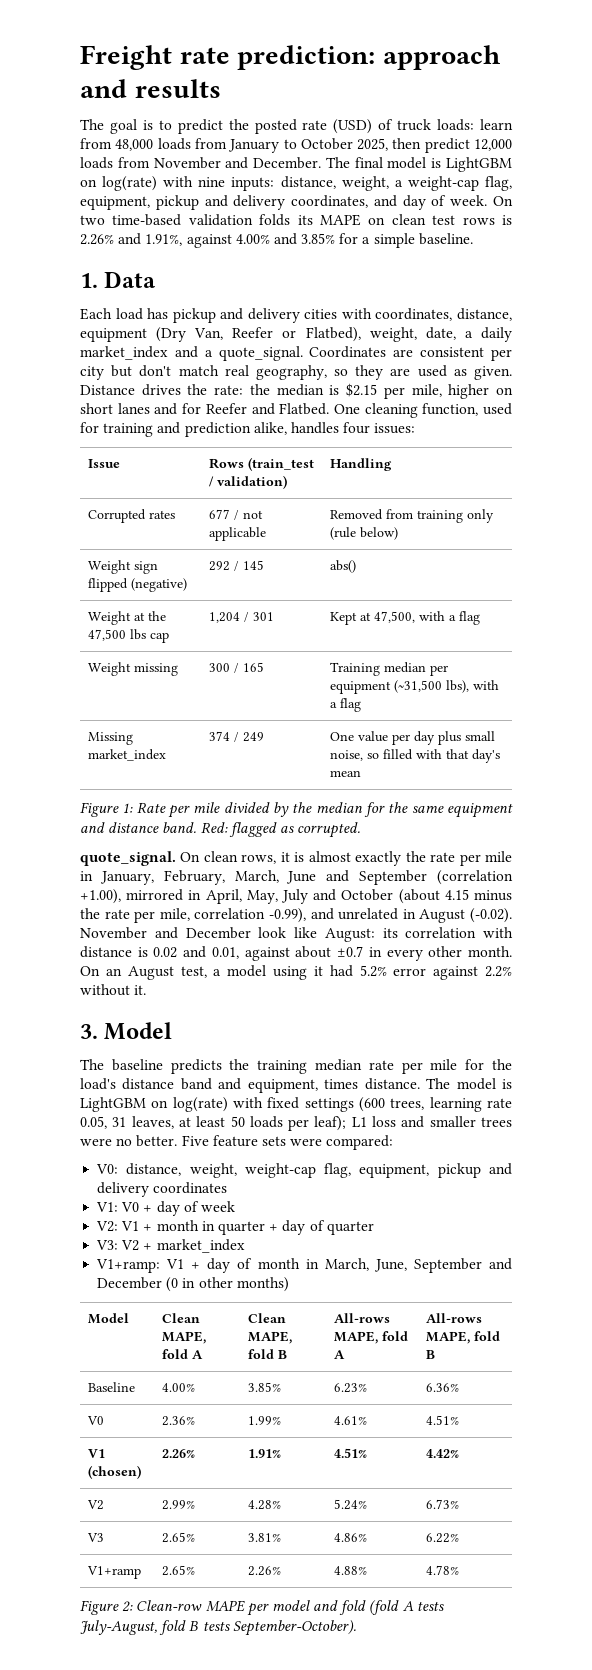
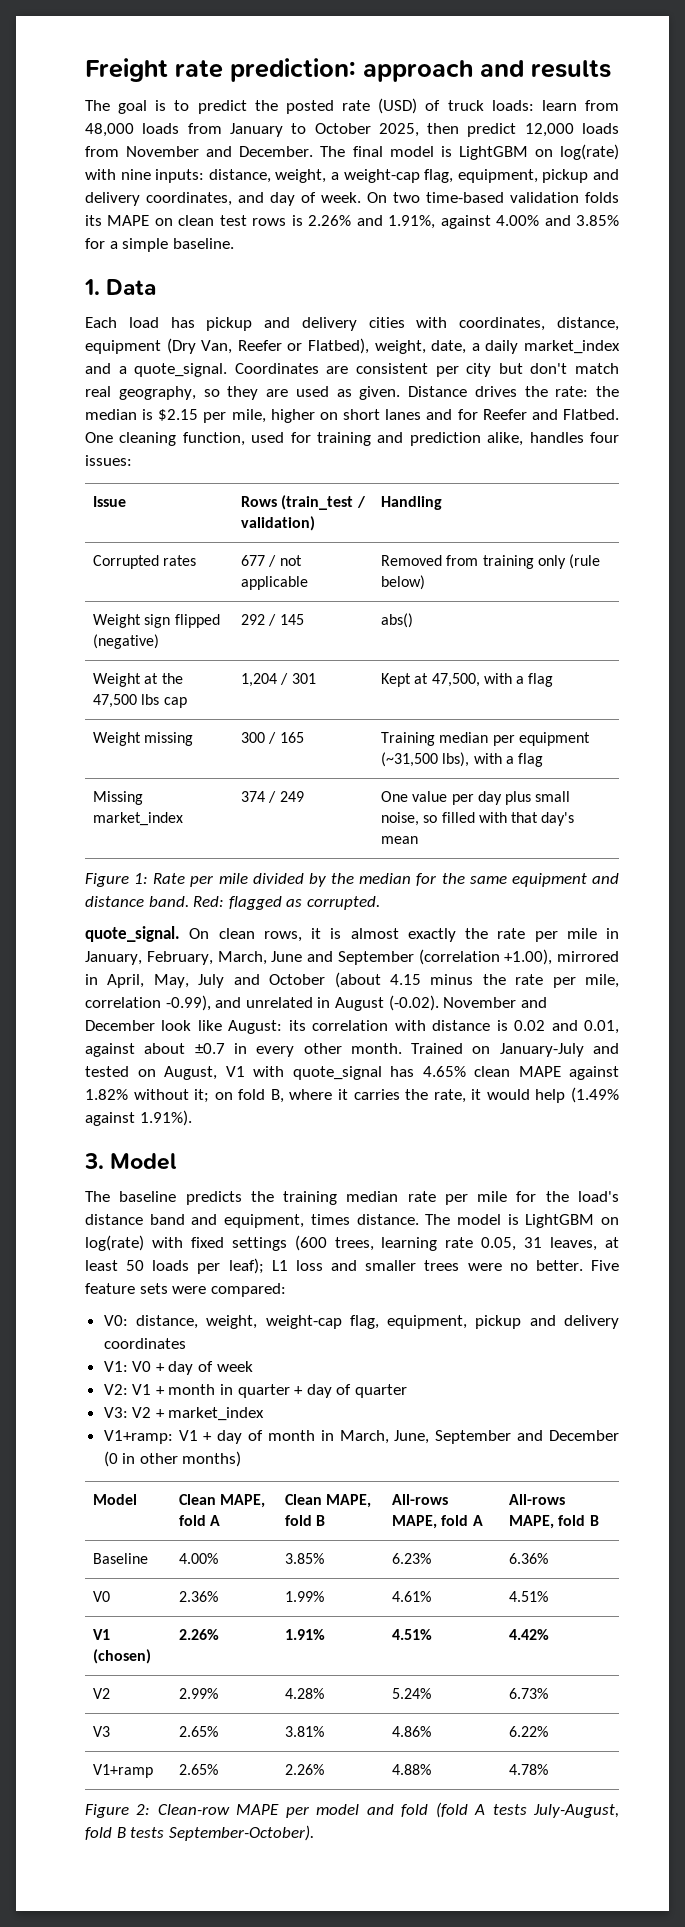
- On an August test, a model using it had 5.2% error against 2.2% without it.
+ Trained on January-July and tested on August, V1 with quote_signal has 4.65% clean MAPE against 1.82% without it; on fold B, where it carries the rate, it would help (1.49% against 1.91%).

